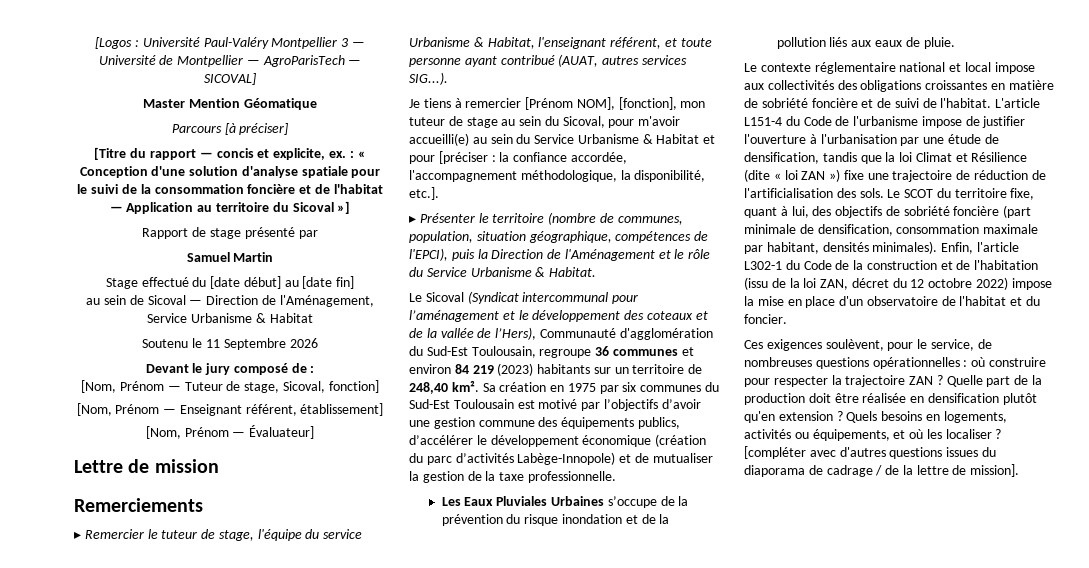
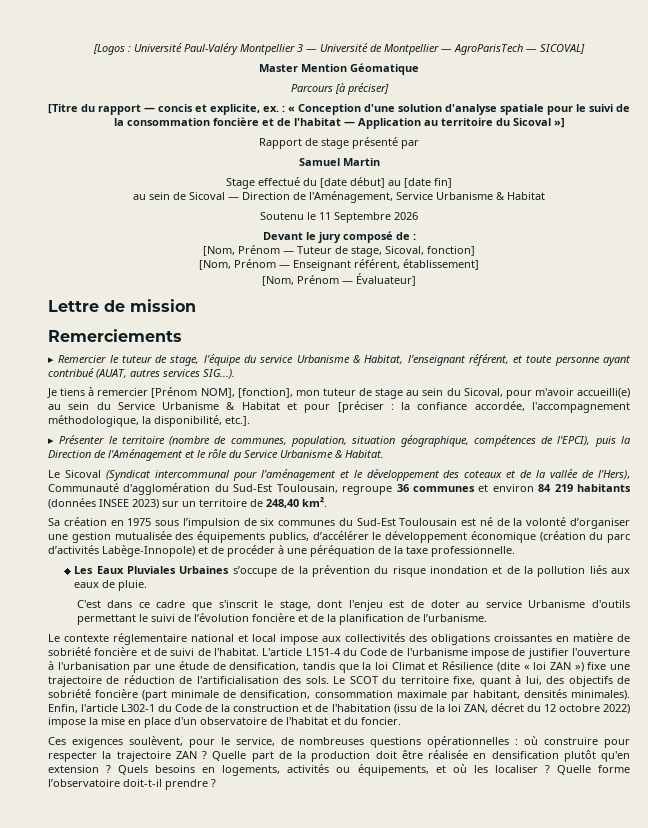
- Le Sicoval (Syndicat intercommunal pour l’aménagement et le développement des coteaux et de la vallée de l’Hers), Communauté d'agglomération du Sud-Est Toulousain, regroupe 36 communes et environ 84 219 (2023) habitants sur un territoire de 248,40 km². Sa création en 1975 par six communes du Sud-Est Toulousain est motivé par l’objectifs d’avoir une gestion commune des équipements publics, d’accélérer le développement économique (création du parc d’activités Labège-Innopole) et de mutualiser la gestion de la taxe professionnelle.
+ Le Sicoval (Syndicat intercommunal pour l’aménagement et le développement des coteaux et de la vallée de l’Hers), Communauté d'agglomération du Sud-Est Toulousain, regroupe 36 communes et environ 84 219 habitants (données INSEE 2023) sur un territoire de 248,40 km².
+ Sa création en 1975 sous l’impulsion de six communes du Sud-Est Toulousain est né de la volonté d’organiser une gestion mutualisée des équipements publics, d’accélérer le développement économique (création du parc d’activités Labège-Innopole) et de procéder à une péréquation de la taxe professionnelle.
+ C'est dans ce cadre que s'inscrit le stage, dont l'enjeu est de doter au service Urbanisme d'outils permettant le suivi de l’évolution foncière et de la planification de l’urbanisme.
- [compléter avec d'autres questions issues du diaporama de cadrage / de la lettre de mission].
+ Quelle forme l’observatoire doit-t-il prendre ?

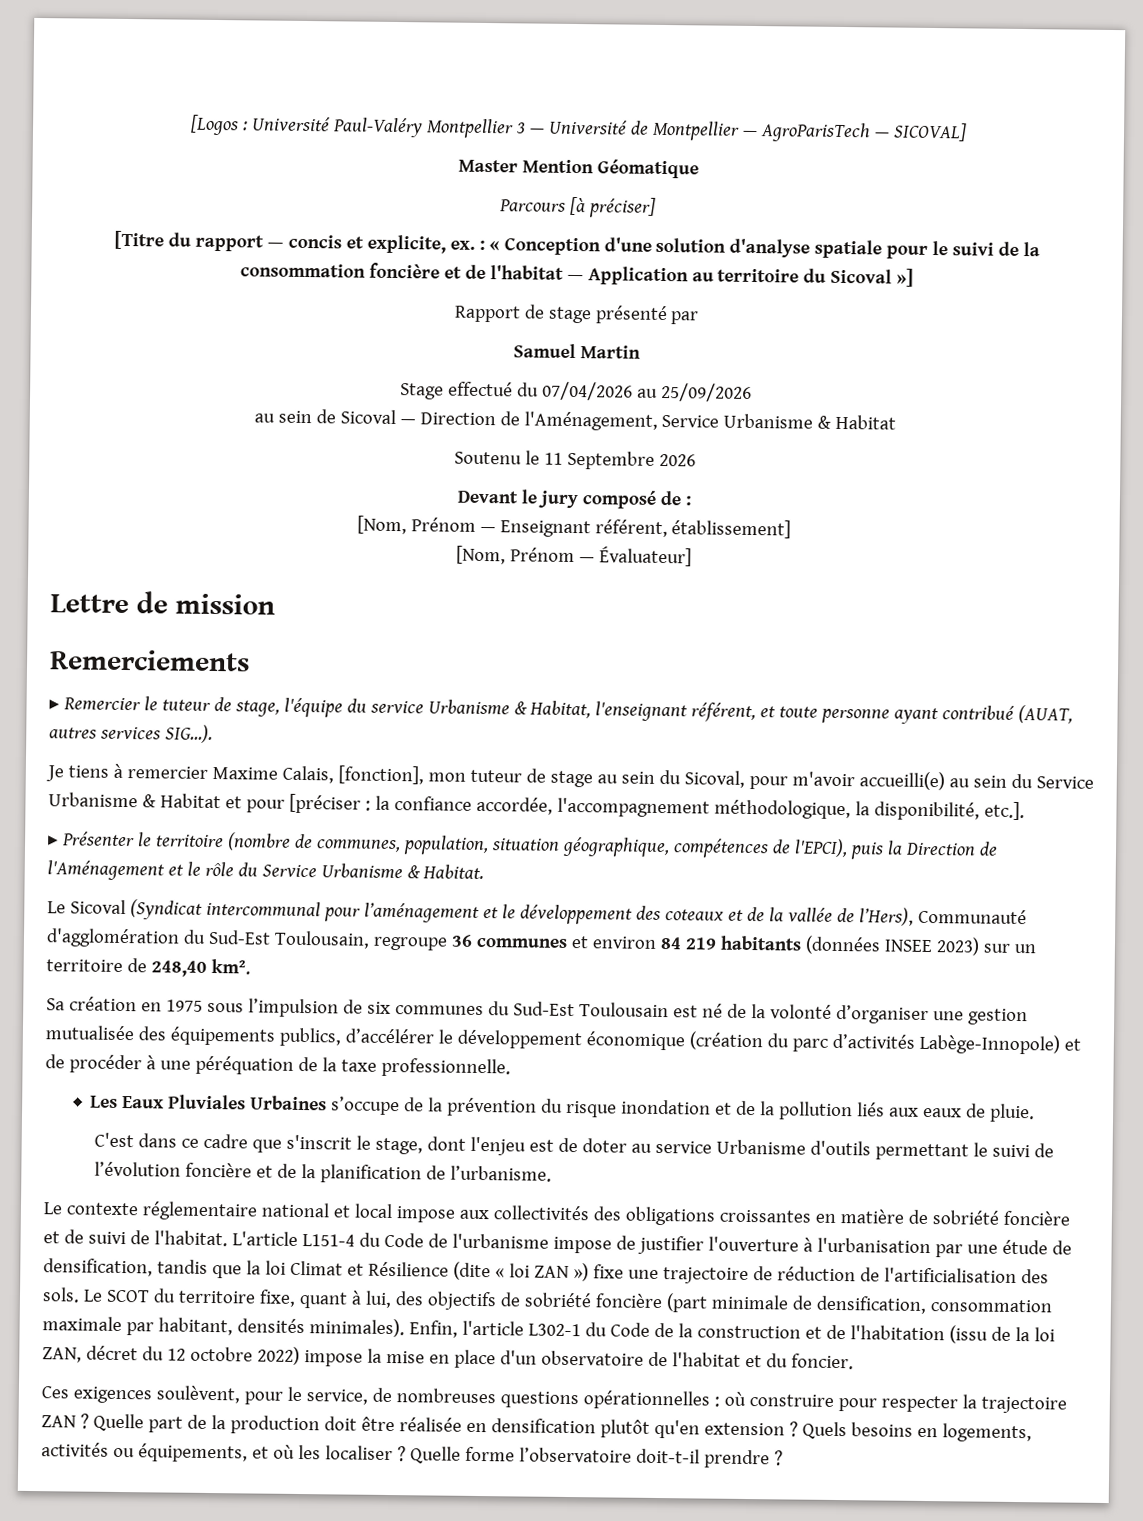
- Stage effectué du [date début] au [date fin]
+ Stage effectué du 07/04/2026 au 25/09/2026
- [Nom, Prénom — Tuteur de stage, Sicoval, fonction]
- Je tiens à remercier [Prénom NOM], [fonction], mon tuteur de stage au sein du Sicoval, pour m'avoir accueilli(e) au sein du Service Urbanisme & Habitat et pour [préciser : la confiance accordée, l'accompagnement méthodologique, la disponibilité, etc.].
+ Je tiens à remercier Maxime Calais, [fonction], mon tuteur de stage au sein du Sicoval, pour m'avoir accueilli(e) au sein du Service Urbanisme & Habitat et pour [préciser : la confiance accordée, l'accompagnement méthodologique, la disponibilité, etc.].

